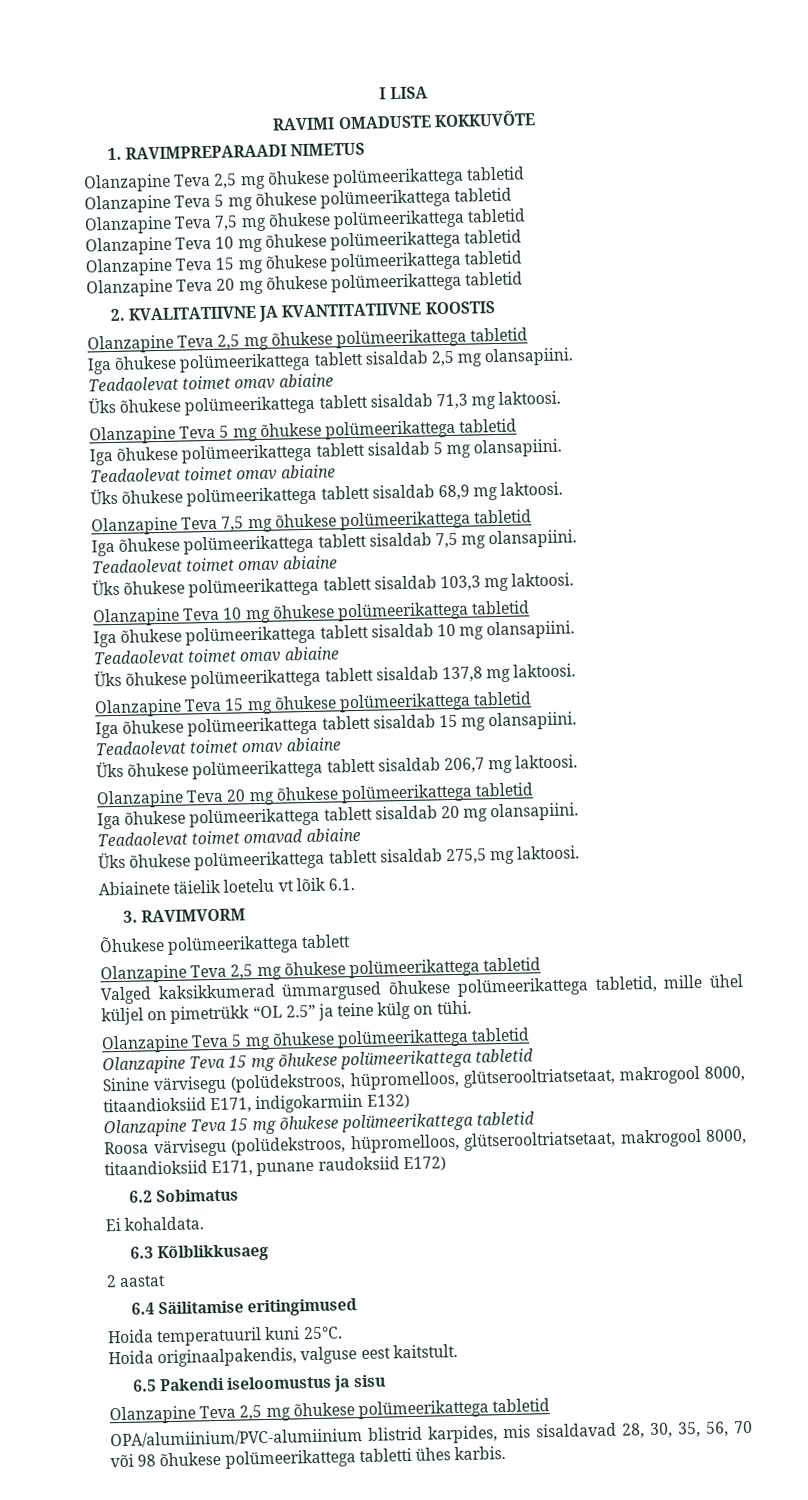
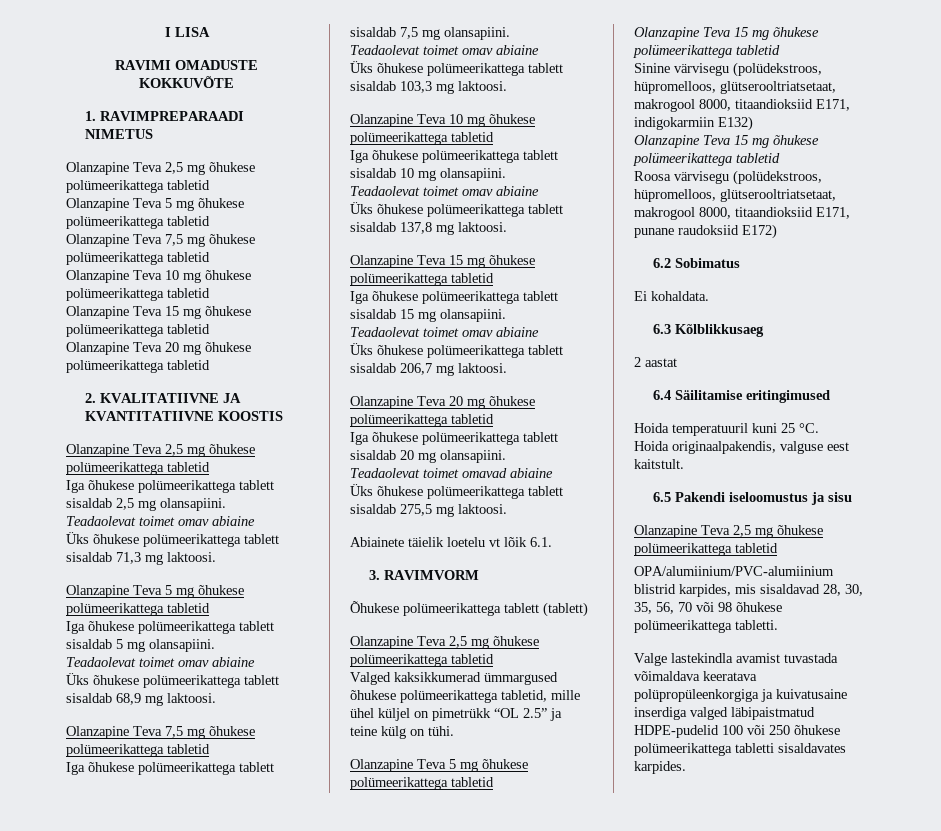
- Õhukese polümeerikattega tablett
+ Õhukese polümeerikattega tablett (tablett)
- Hoida temperatuuril kuni 25°C.
+ Hoida temperatuuril kuni 25 °C.
- OPA/alumiinium/PVC-alumiinium blistrid karpides, mis sisaldavad 28, 30, 35, 56, 70 või 98 õhukese polümeerikattega tabletti ühes karbis.
+ OPA/alumiinium/PVC-alumiinium blistrid karpides, mis sisaldavad 28, 30, 35, 56, 70 või 98 õhukese polümeerikattega tabletti.
+ Valge lastekindla avamist tuvastada võimaldava keeratava polüpropüleenkorgiga ja kuivatusaine inserdiga valged läbipaistmatud HDPE-pudelid 100 või 250 õhukese polümeerikattega tabletti sisaldavates karpides.

